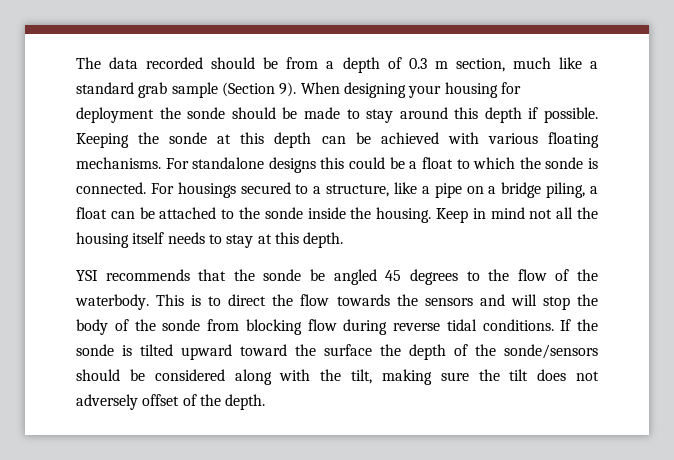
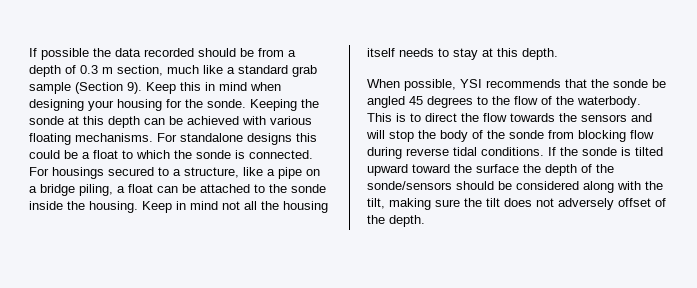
- The data recorded should be from a depth of 0.3 m section, much like a standard grab sample (Section 9).
+ If possible the data recorded should be from a depth of 0.3 m section, much like a standard grab sample (Section 9).
- When designing your housing for deployment the sonde should be made to stay around this depth if possible.
+ Keep this in mind when designing your housing for the sonde.
- YSI recommends that the sonde be angled 45 degrees to the flow of the waterbody.
+ When possible, YSI recommends that the sonde be angled 45 degrees to the flow of the waterbody.

